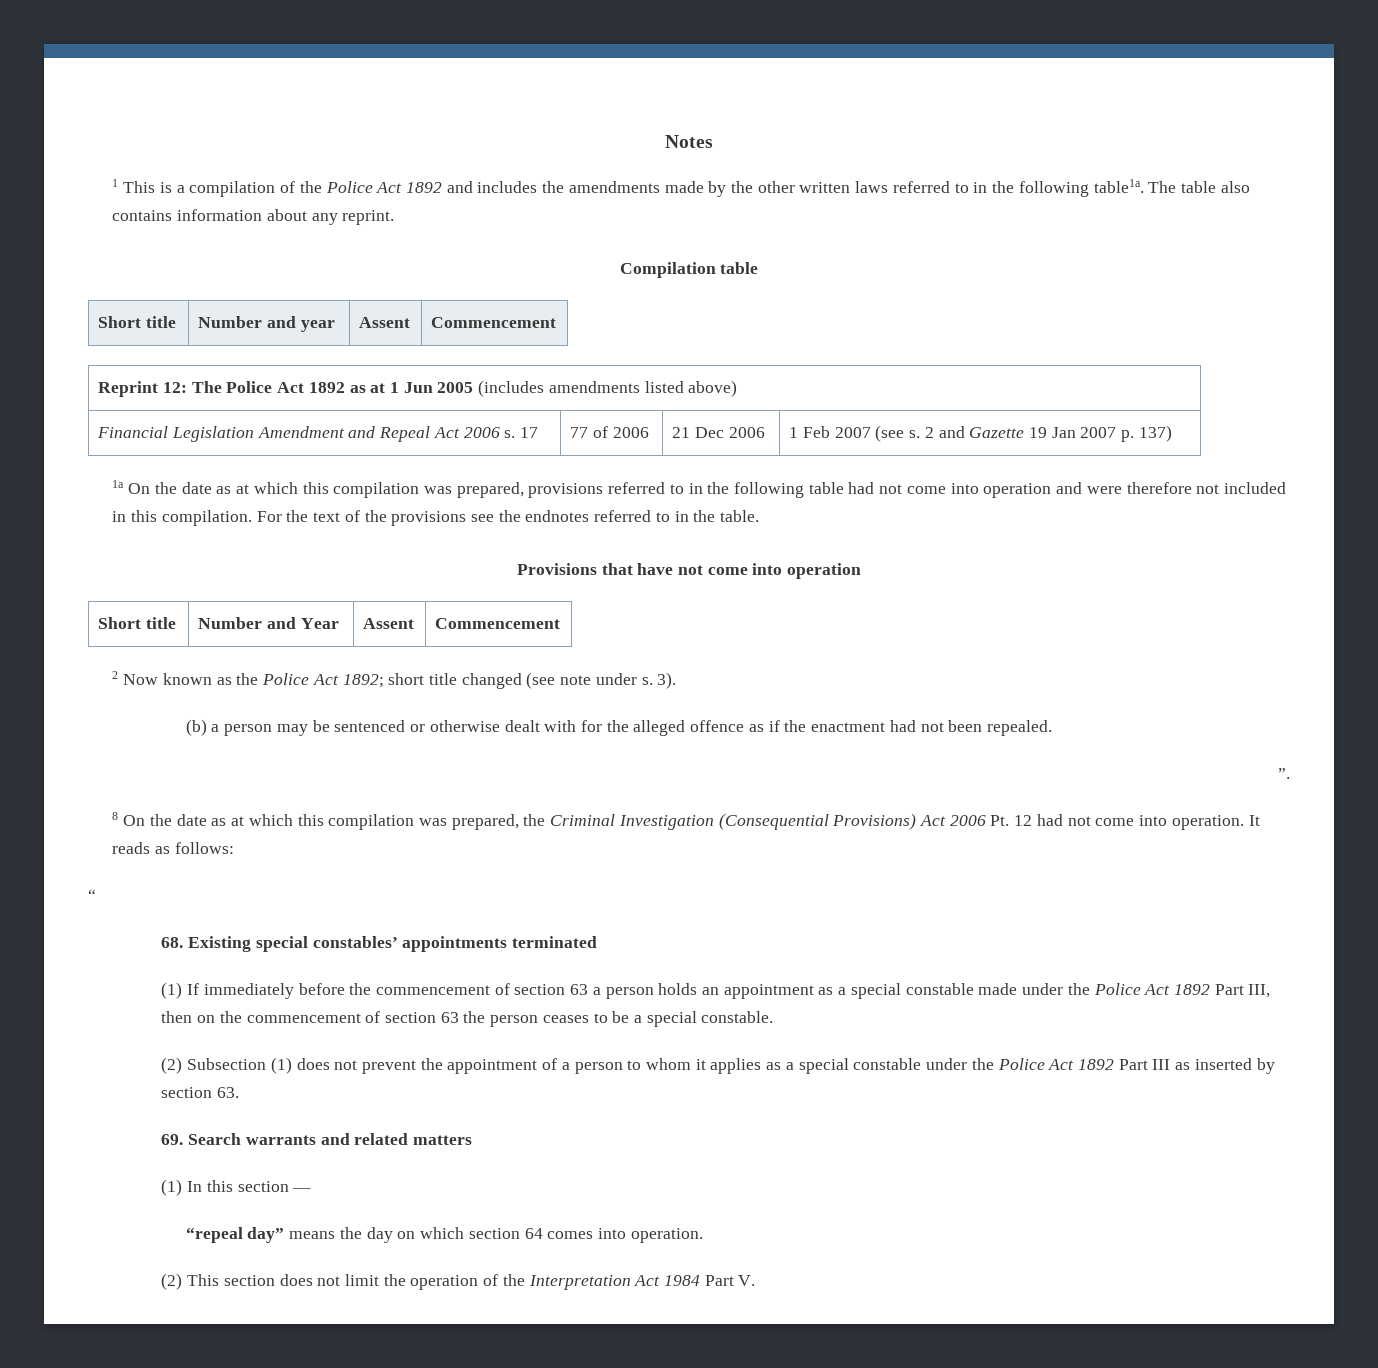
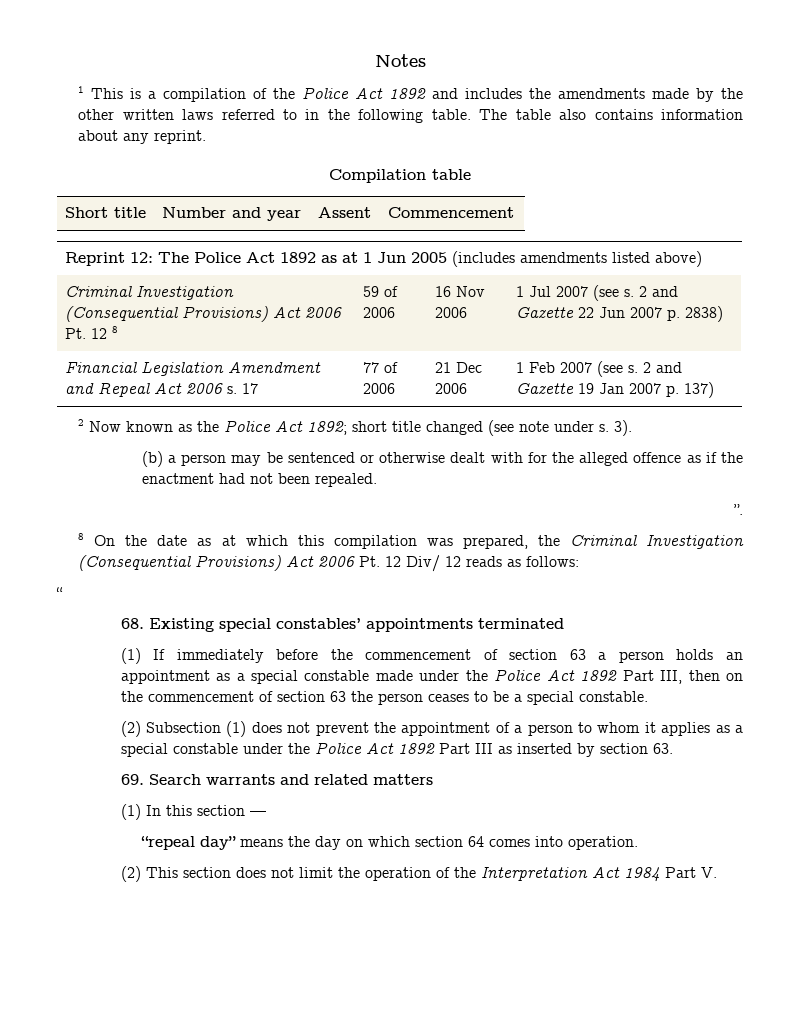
- 1 This is a compilation of the Police Act 1892 and includes the amendments made by the other written laws referred to in the following table1a.
+ 1 This is a compilation of the Police Act 1892 and includes the amendments made by the other written laws referred to in the following table.
+ Criminal Investigation (Consequential Provisions) Act 2006 Pt. 12 8 | 59 of 2006 | 16 Nov 2006 | 1 Jul 2007 (see s. 2 and Gazette 22 Jun 2007 p. 2838)
- 1a On the date as at which this compilation was prepared, provisions referred to in the following table had not come into operation and were therefore not included in this compilation. For the text of the provisions see the endnotes referred to in the table.
- Provisions that have not come into operation
- Short title | Number and Year | Assent | Commencement
- 8 On the date as at which this compilation was prepared, the Criminal Investigation (Consequential Provisions) Act 2006 Pt. 12 had not come into operation. It reads as follows:
+ 8 On the date as at which this compilation was prepared, the Criminal Investigation (Consequential Provisions) Act 2006 Pt. 12 Div/ 12 reads as follows:

